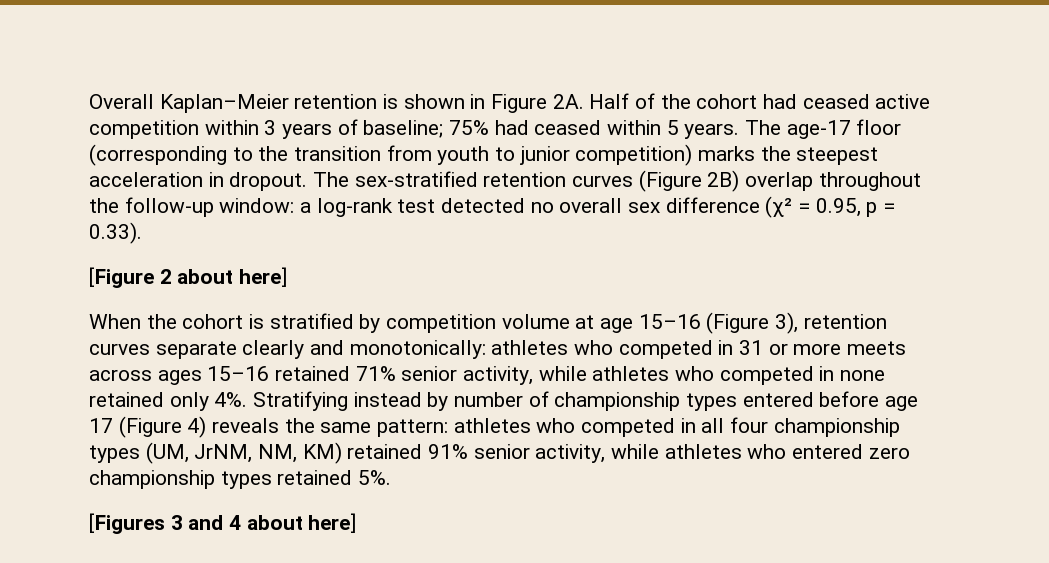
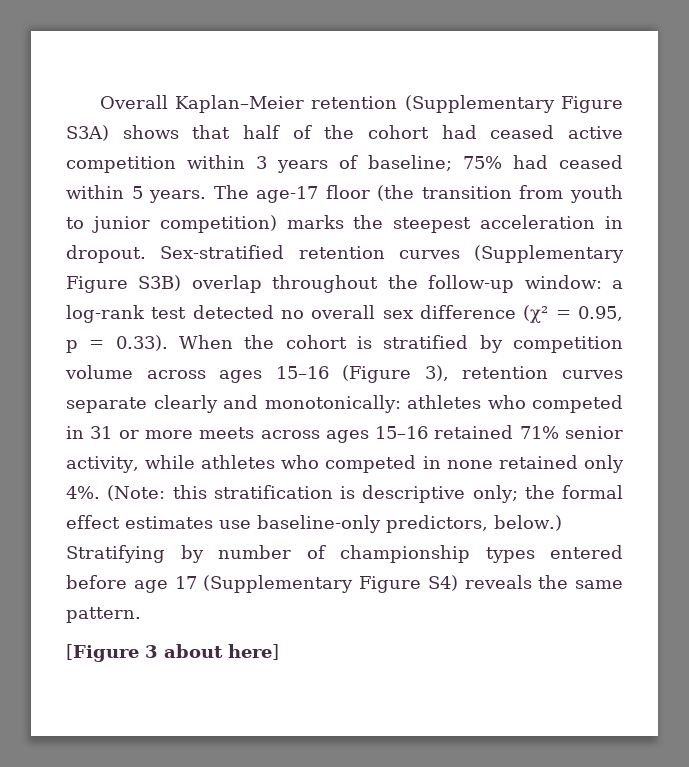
- Overall Kaplan–Meier retention is shown in Figure 2A. Half of the cohort had ceased active competition within 3 years of baseline; 75% had ceased within 5 years.
+ Overall Kaplan–Meier retention (Supplementary Figure S3A) shows that half of the cohort had ceased active competition within 3 years of baseline; 75% had ceased within 5 years.
- The age-17 floor (corresponding to the transition from youth to junior competition) marks the steepest acceleration in dropout.
+ The age-17 floor (the transition from youth to junior competition) marks the steepest acceleration in dropout.
- The sex-stratified retention curves (Figure 2B) overlap throughout the follow-up window: a log-rank test detected no overall sex difference (χ² = 0.95, p = 0.33).
- [Figure 2 about here]
- When the cohort is stratified by competition volume at age 15–16 (Figure 3), retention curves separate clearly and monotonically: athletes who competed in 31 or more meets across ages 15–16 retained 71% senior activity, while athletes who competed in none retained only 4%.
+ Sex-stratified retention curves (Supplementary Figure S3B) overlap throughout the follow-up window: a log-rank test detected no overall sex difference (χ² = 0.95, p = 0.33). When the cohort is stratified by competition volume across ages 15–16 (Figure 3), retention curves separate clearly and monotonically: athletes who competed in 31 or more meets across ages 15–16 retained 71% senior activity, while athletes who competed in none retained only 4%.
- Stratifying instead by number of championship types entered before age 17 (Figure 4) reveals the same pattern: athletes who competed in all four championship types (UM, JrNM, NM, KM) retained 91% senior activity, while athletes who entered zero championship types retained 5%.
- [Figures 3 and 4 about here]
+ (Note: this stratification is descriptive only; the formal effect estimates use baseline-only predictors, below.) Stratifying by number of championship types entered before age 17 (Supplementary Figure S4) reveals the same pattern.
+ [Figure 3 about here]

